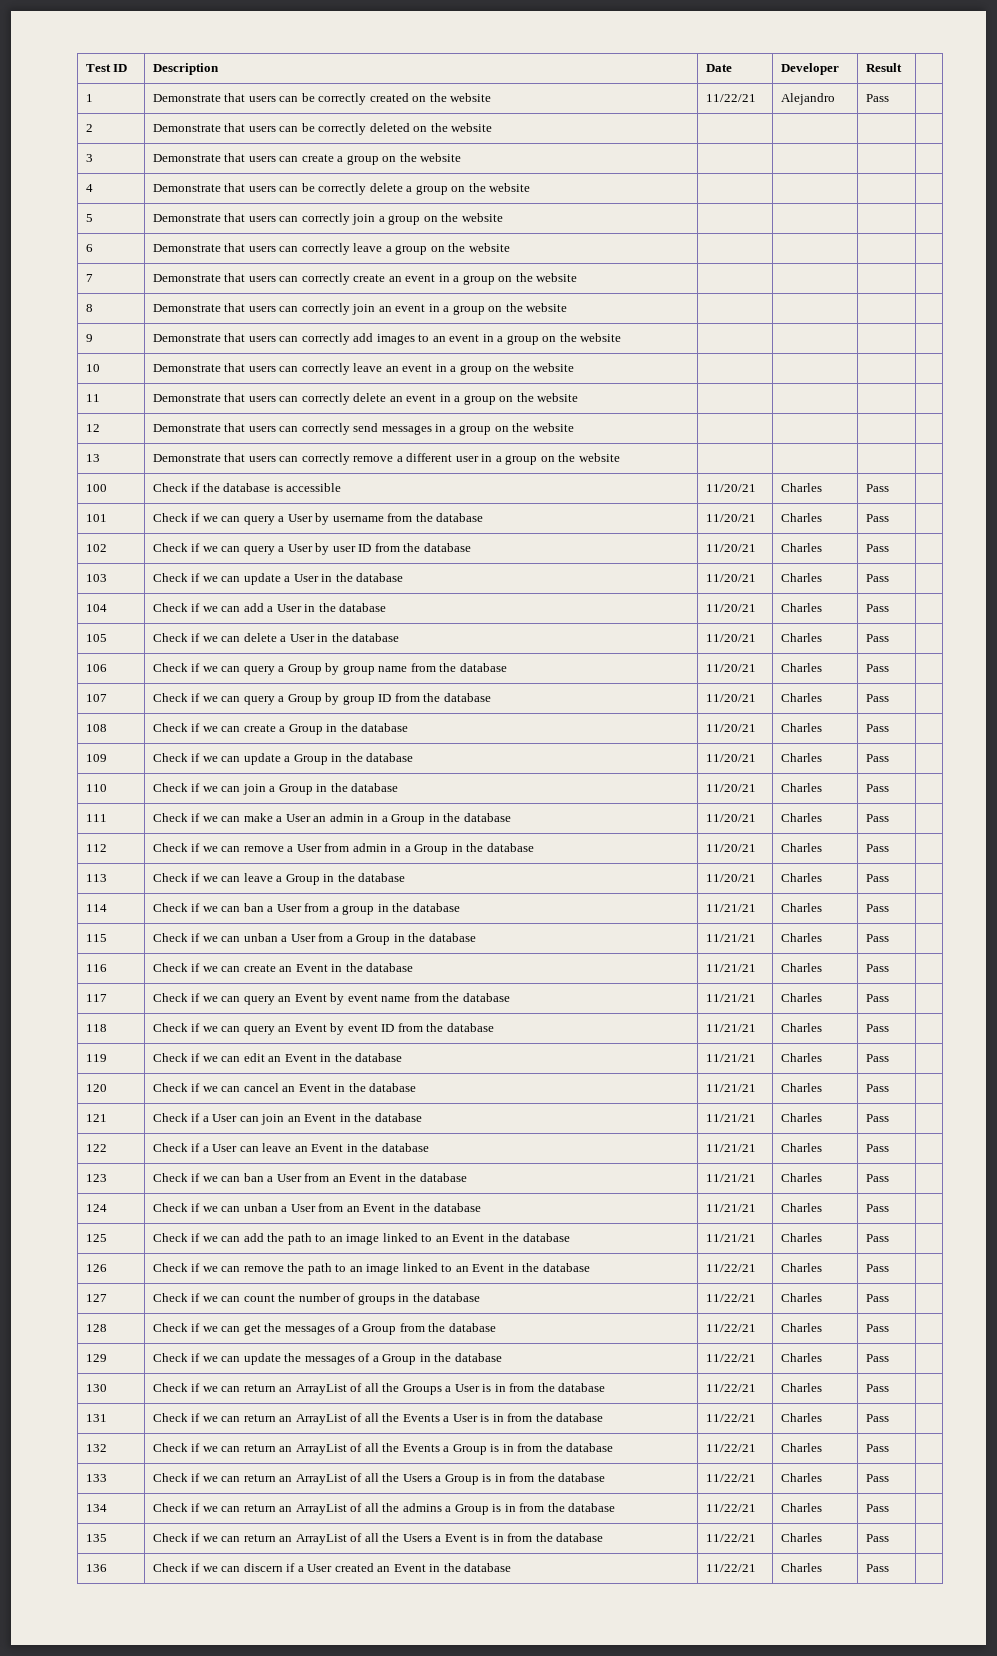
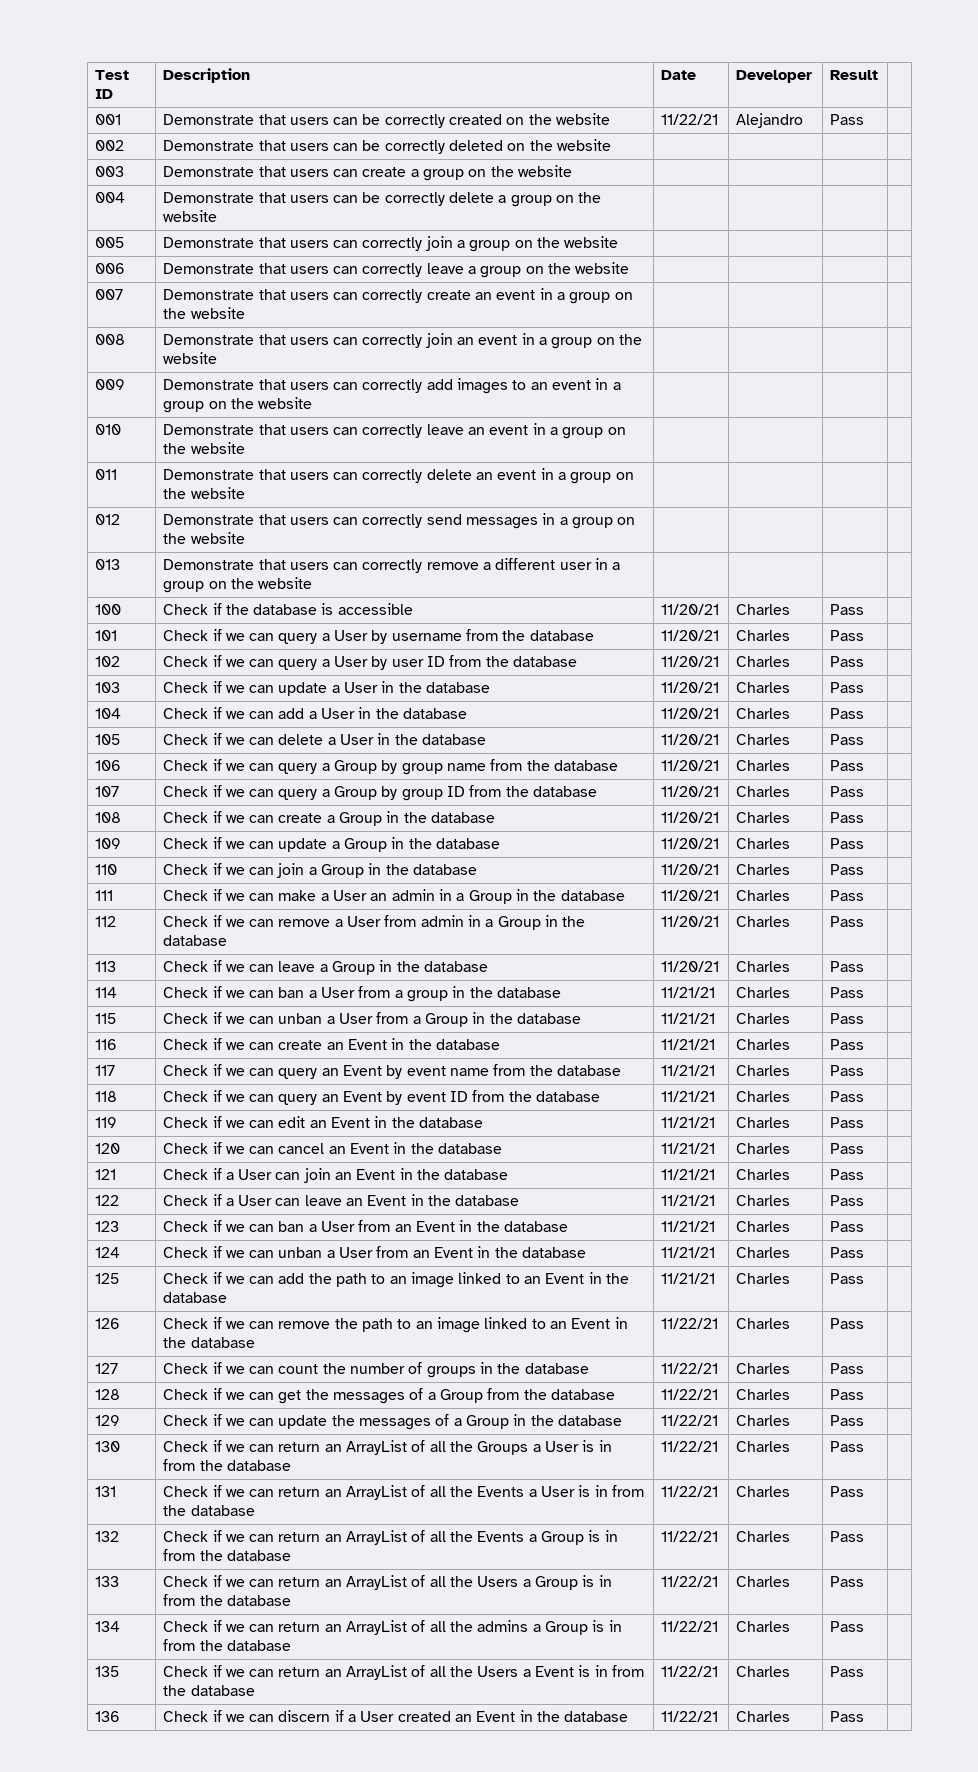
- 1 | Demonstrate that users can be correctly created on the website | 11/22/21 | Alejandro | Pass |
+ 001 | Demonstrate that users can be correctly created on the website | 11/22/21 | Alejandro | Pass |
- 2 | Demonstrate that users can be correctly deleted on the website | | | |
+ 002 | Demonstrate that users can be correctly deleted on the website | | | |
- 3 | Demonstrate that users can create a group on the website | | | |
+ 003 | Demonstrate that users can create a group on the website | | | |
- 4 | Demonstrate that users can be correctly delete a group on the website | | | |
+ 004 | Demonstrate that users can be correctly delete a group on the website | | | |
- 5 | Demonstrate that users can correctly join a group on the website | | | |
+ 005 | Demonstrate that users can correctly join a group on the website | | | |
- 6 | Demonstrate that users can correctly leave a group on the website | | | |
+ 006 | Demonstrate that users can correctly leave a group on the website | | | |
- 7 | Demonstrate that users can correctly create an event in a group on the website | | | |
+ 007 | Demonstrate that users can correctly create an event in a group on the website | | | |
- 8 | Demonstrate that users can correctly join an event in a group on the website | | | |
+ 008 | Demonstrate that users can correctly join an event in a group on the website | | | |
- 9 | Demonstrate that users can correctly add images to an event in a group on the website | | | |
+ 009 | Demonstrate that users can correctly add images to an event in a group on the website | | | |
- 10 | Demonstrate that users can correctly leave an event in a group on the website | | | |
+ 010 | Demonstrate that users can correctly leave an event in a group on the website | | | |
- 11 | Demonstrate that users can correctly delete an event in a group on the website | | | |
+ 011 | Demonstrate that users can correctly delete an event in a group on the website | | | |
- 12 | Demonstrate that users can correctly send messages in a group on the website | | | |
+ 012 | Demonstrate that users can correctly send messages in a group on the website | | | |
- 13 | Demonstrate that users can correctly remove a different user in a group on the website | | | |
+ 013 | Demonstrate that users can correctly remove a different user in a group on the website | | | |

